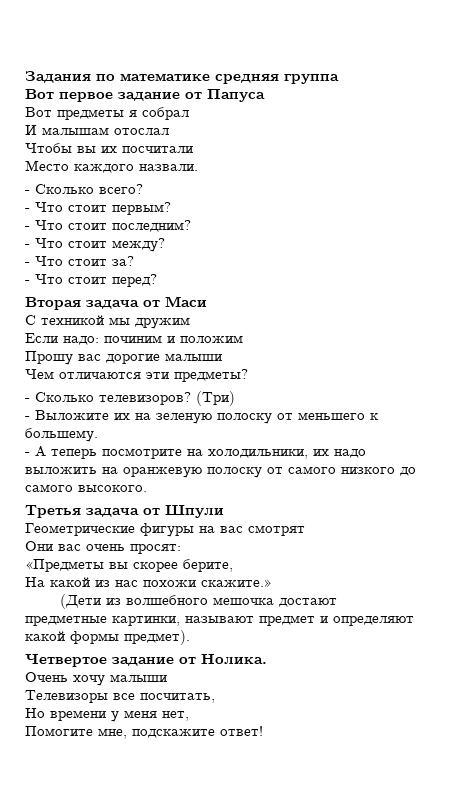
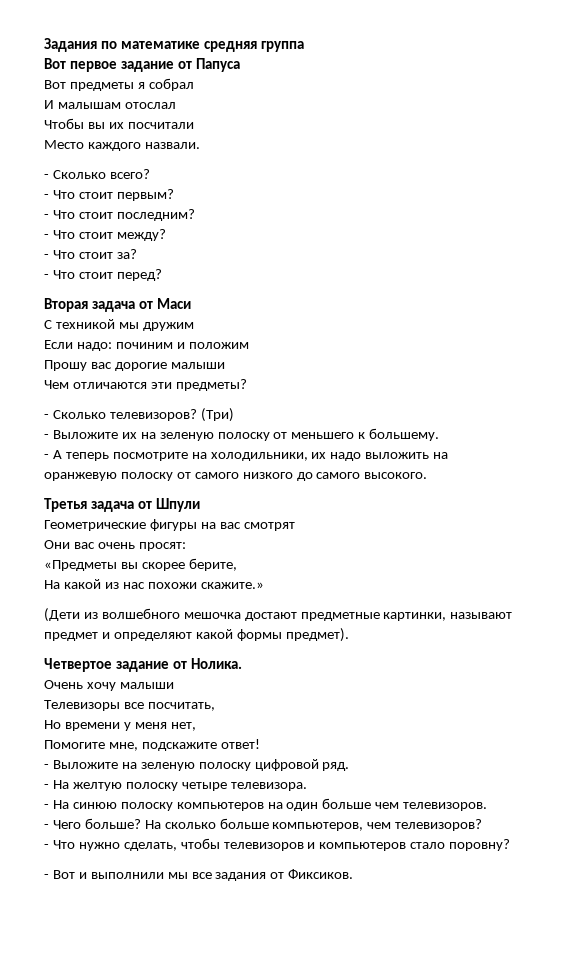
+ - Выложите на зеленую полоску цифровой ряд.
+ - На желтую полоску четыре телевизора.
+ - На синюю полоску компьютеров на один больше чем телевизоров.
+ - Чего больше? На сколько больше компьютеров, чем телевизоров?
+ - Что нужно сделать, чтобы телевизоров и компьютеров стало поровну?
+ - Вот и выполнили мы все задания от Фиксиков.

